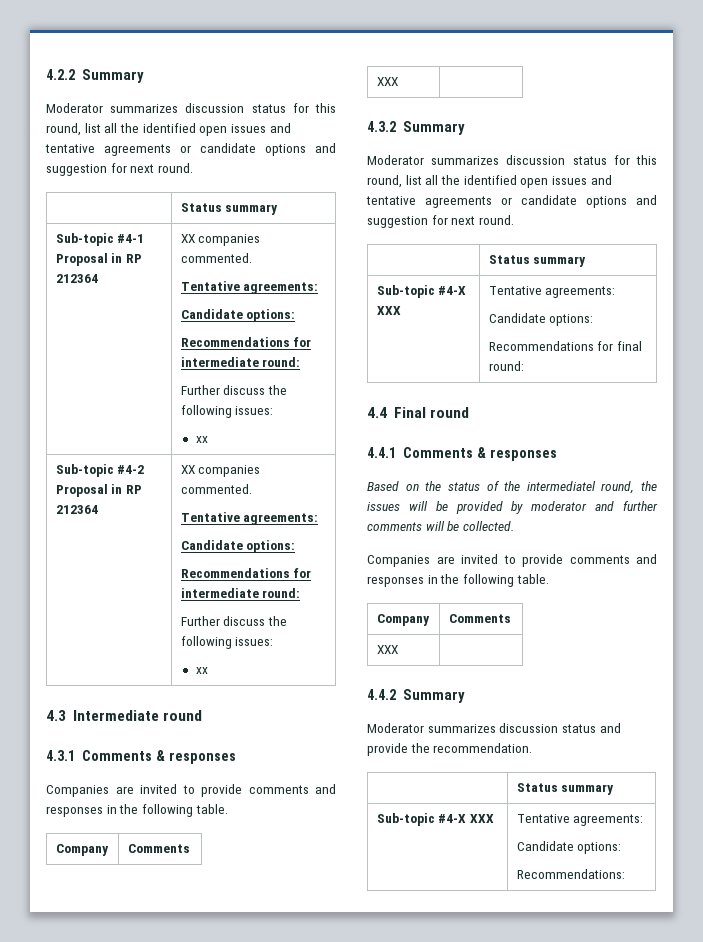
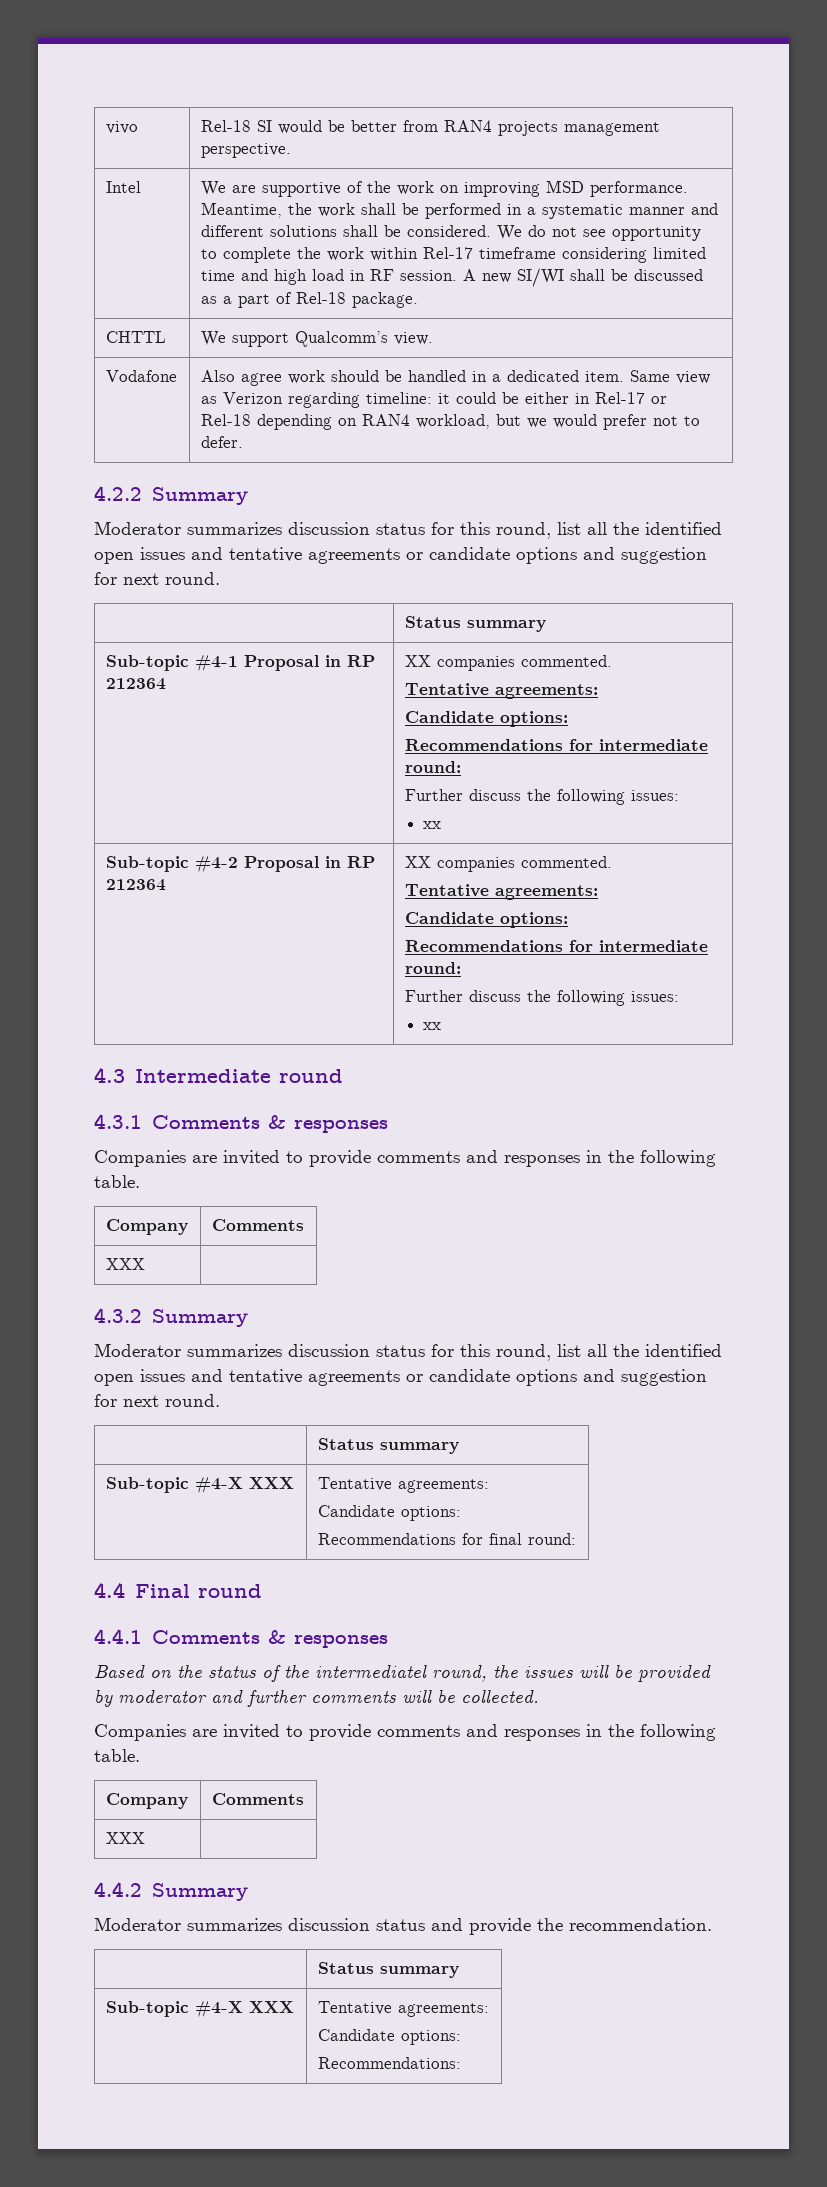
+ vivo | Rel-18 SI would be better from RAN4 projects management perspective.
+ Intel | We are supportive of the work on improving MSD performance. Meantime, the work shall be performed in a systematic manner and different solutions shall be considered. We do not see opportunity to complete the work within Rel-17 timeframe considering limited time and high load in RF session. A new SI/WI shall be discussed as a part of Rel-18 package.
+ CHTTL | We support Qualcomm’s view.
+ Vodafone | Also agree work should be handled in a dedicated item. Same view as Verizon regarding timeline: it could be either in Rel-17 or Rel-18 depending on RAN4 workload, but we would prefer not to defer.

